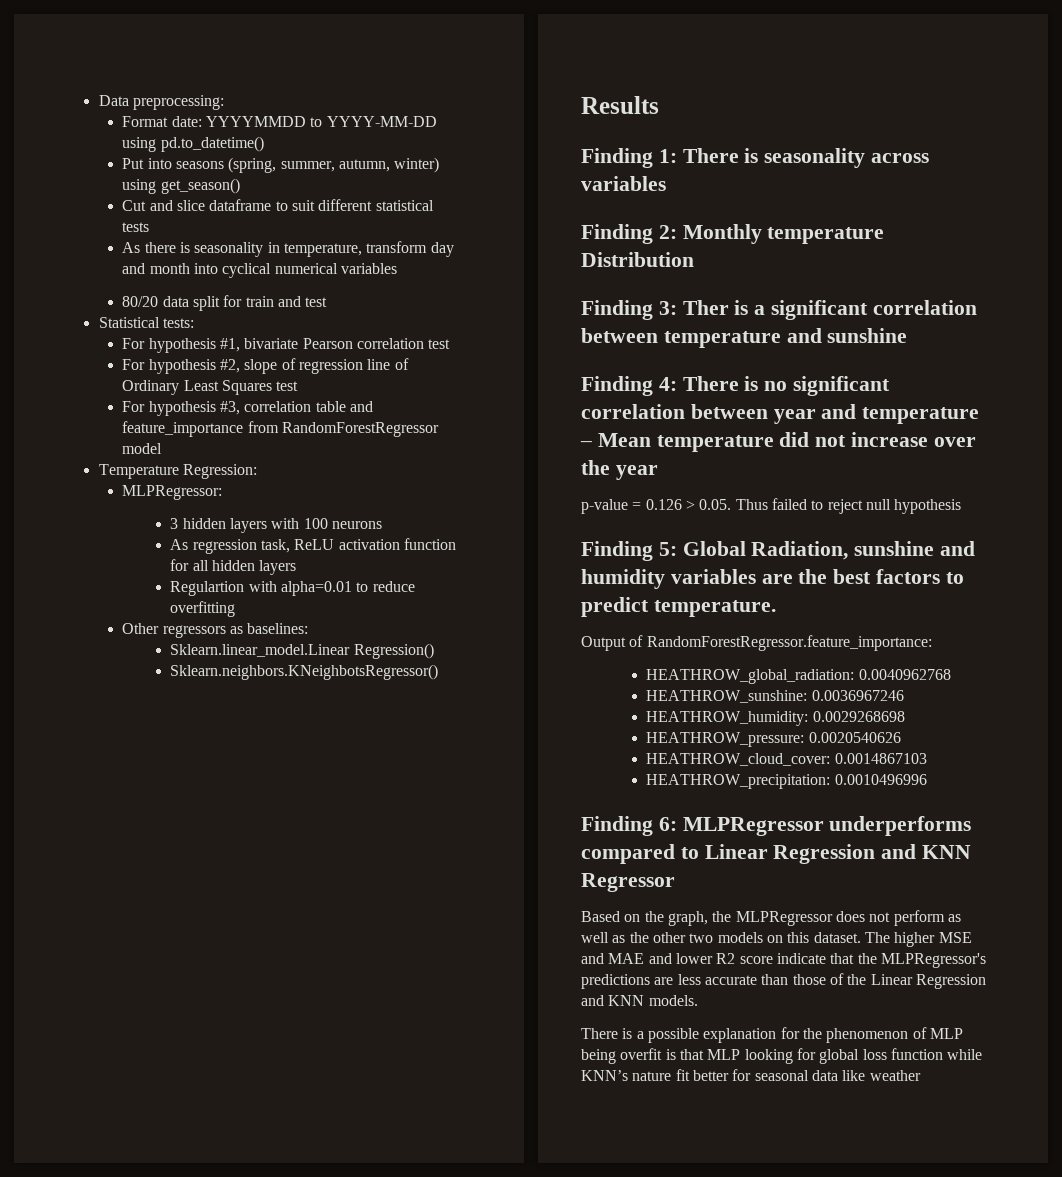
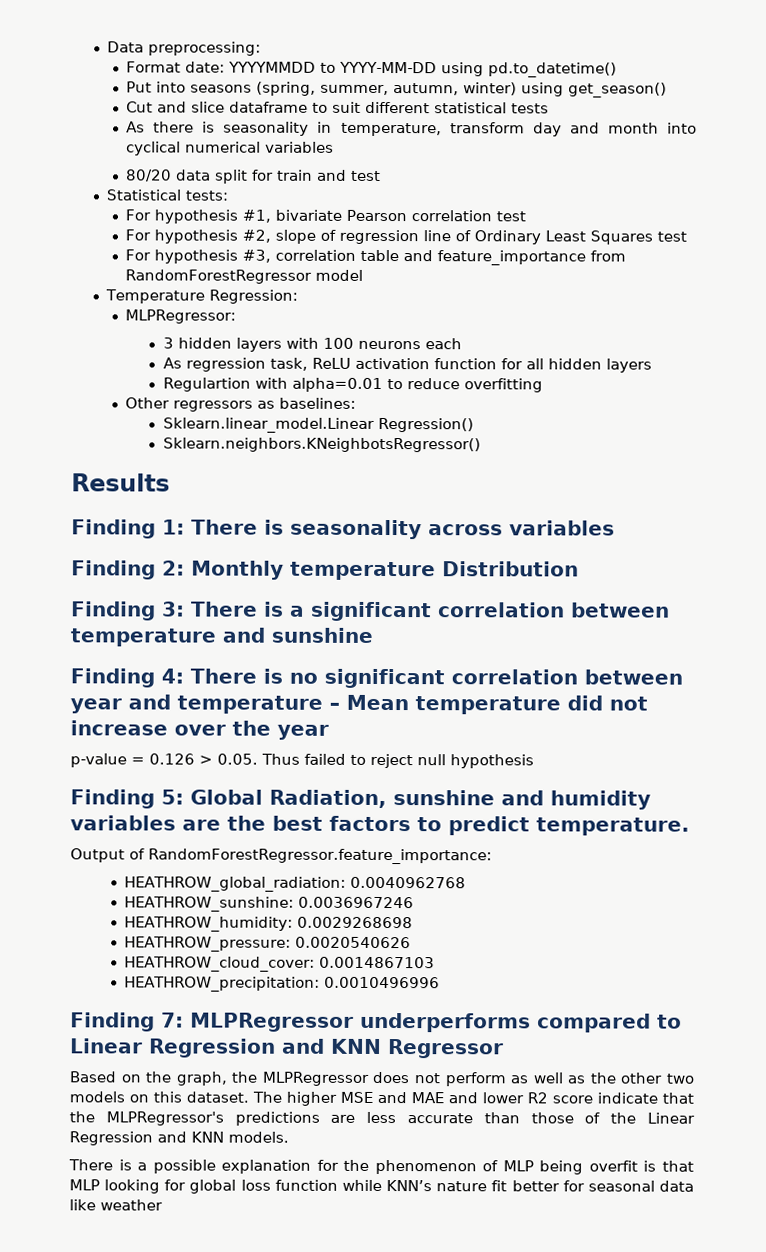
- 3 hidden layers with 100 neurons
+ 3 hidden layers with 100 neurons each
- Finding 3: Ther is a significant correlation between temperature and sunshine
+ Finding 3: There is a significant correlation between temperature and sunshine
- Finding 6: MLPRegressor underperforms compared to Linear Regression and KNN Regressor
+ Finding 7: MLPRegressor underperforms compared to Linear Regression and KNN Regressor

